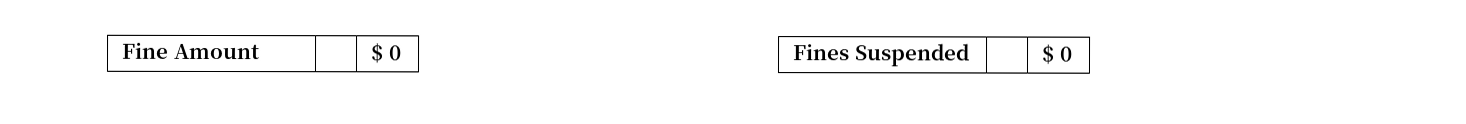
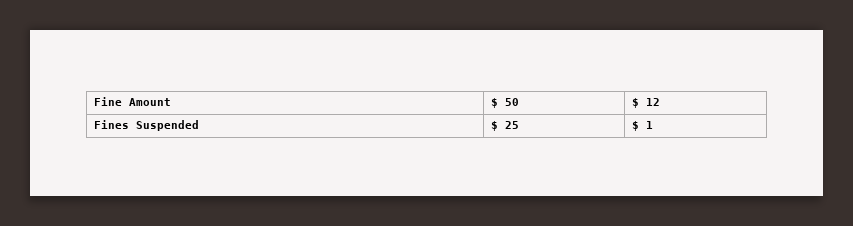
- Fine Amount | | $ 0
+ Fine Amount | $ 50 | $ 12
- Fines Suspended | | $ 0
+ Fines Suspended | $ 25 | $ 1

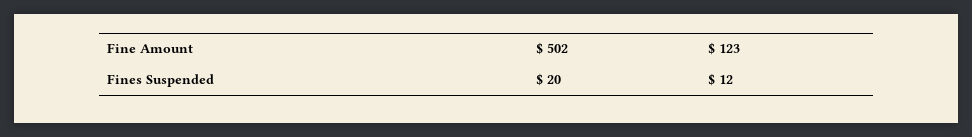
- Fine Amount | $ 50 | $ 12
+ Fine Amount | $ 502 | $ 123
- Fines Suspended | $ 25 | $ 1
+ Fines Suspended | $ 20 | $ 12

